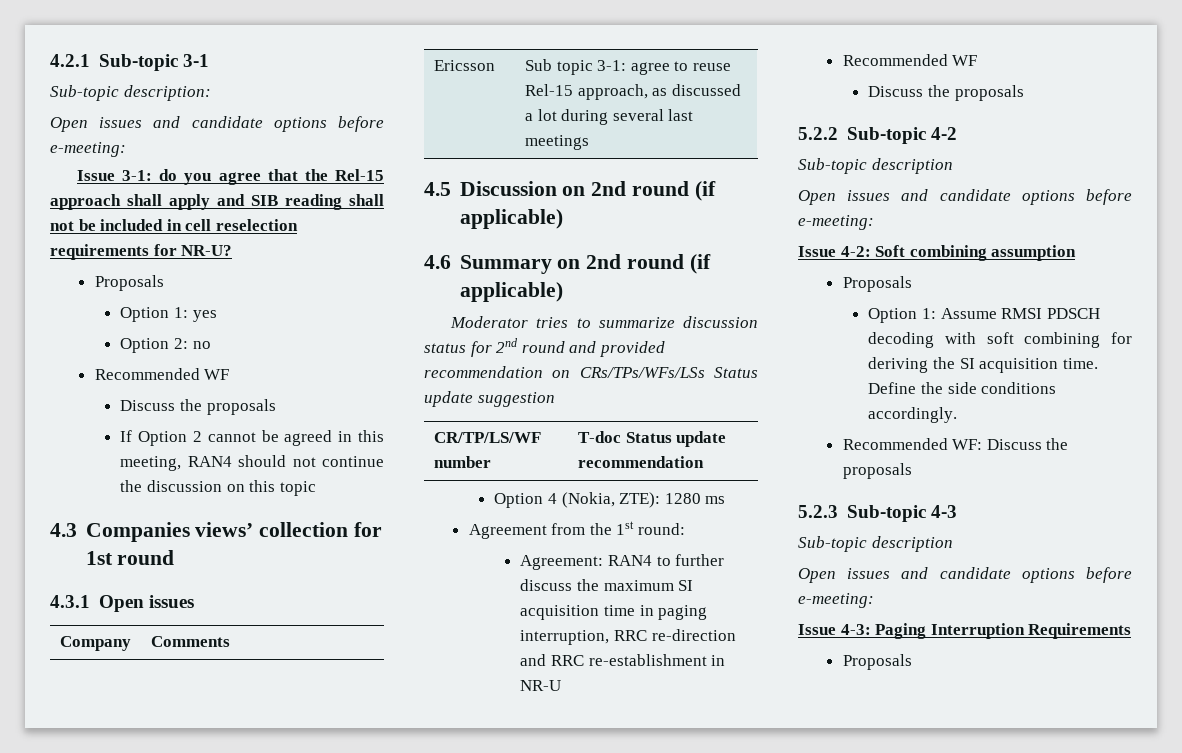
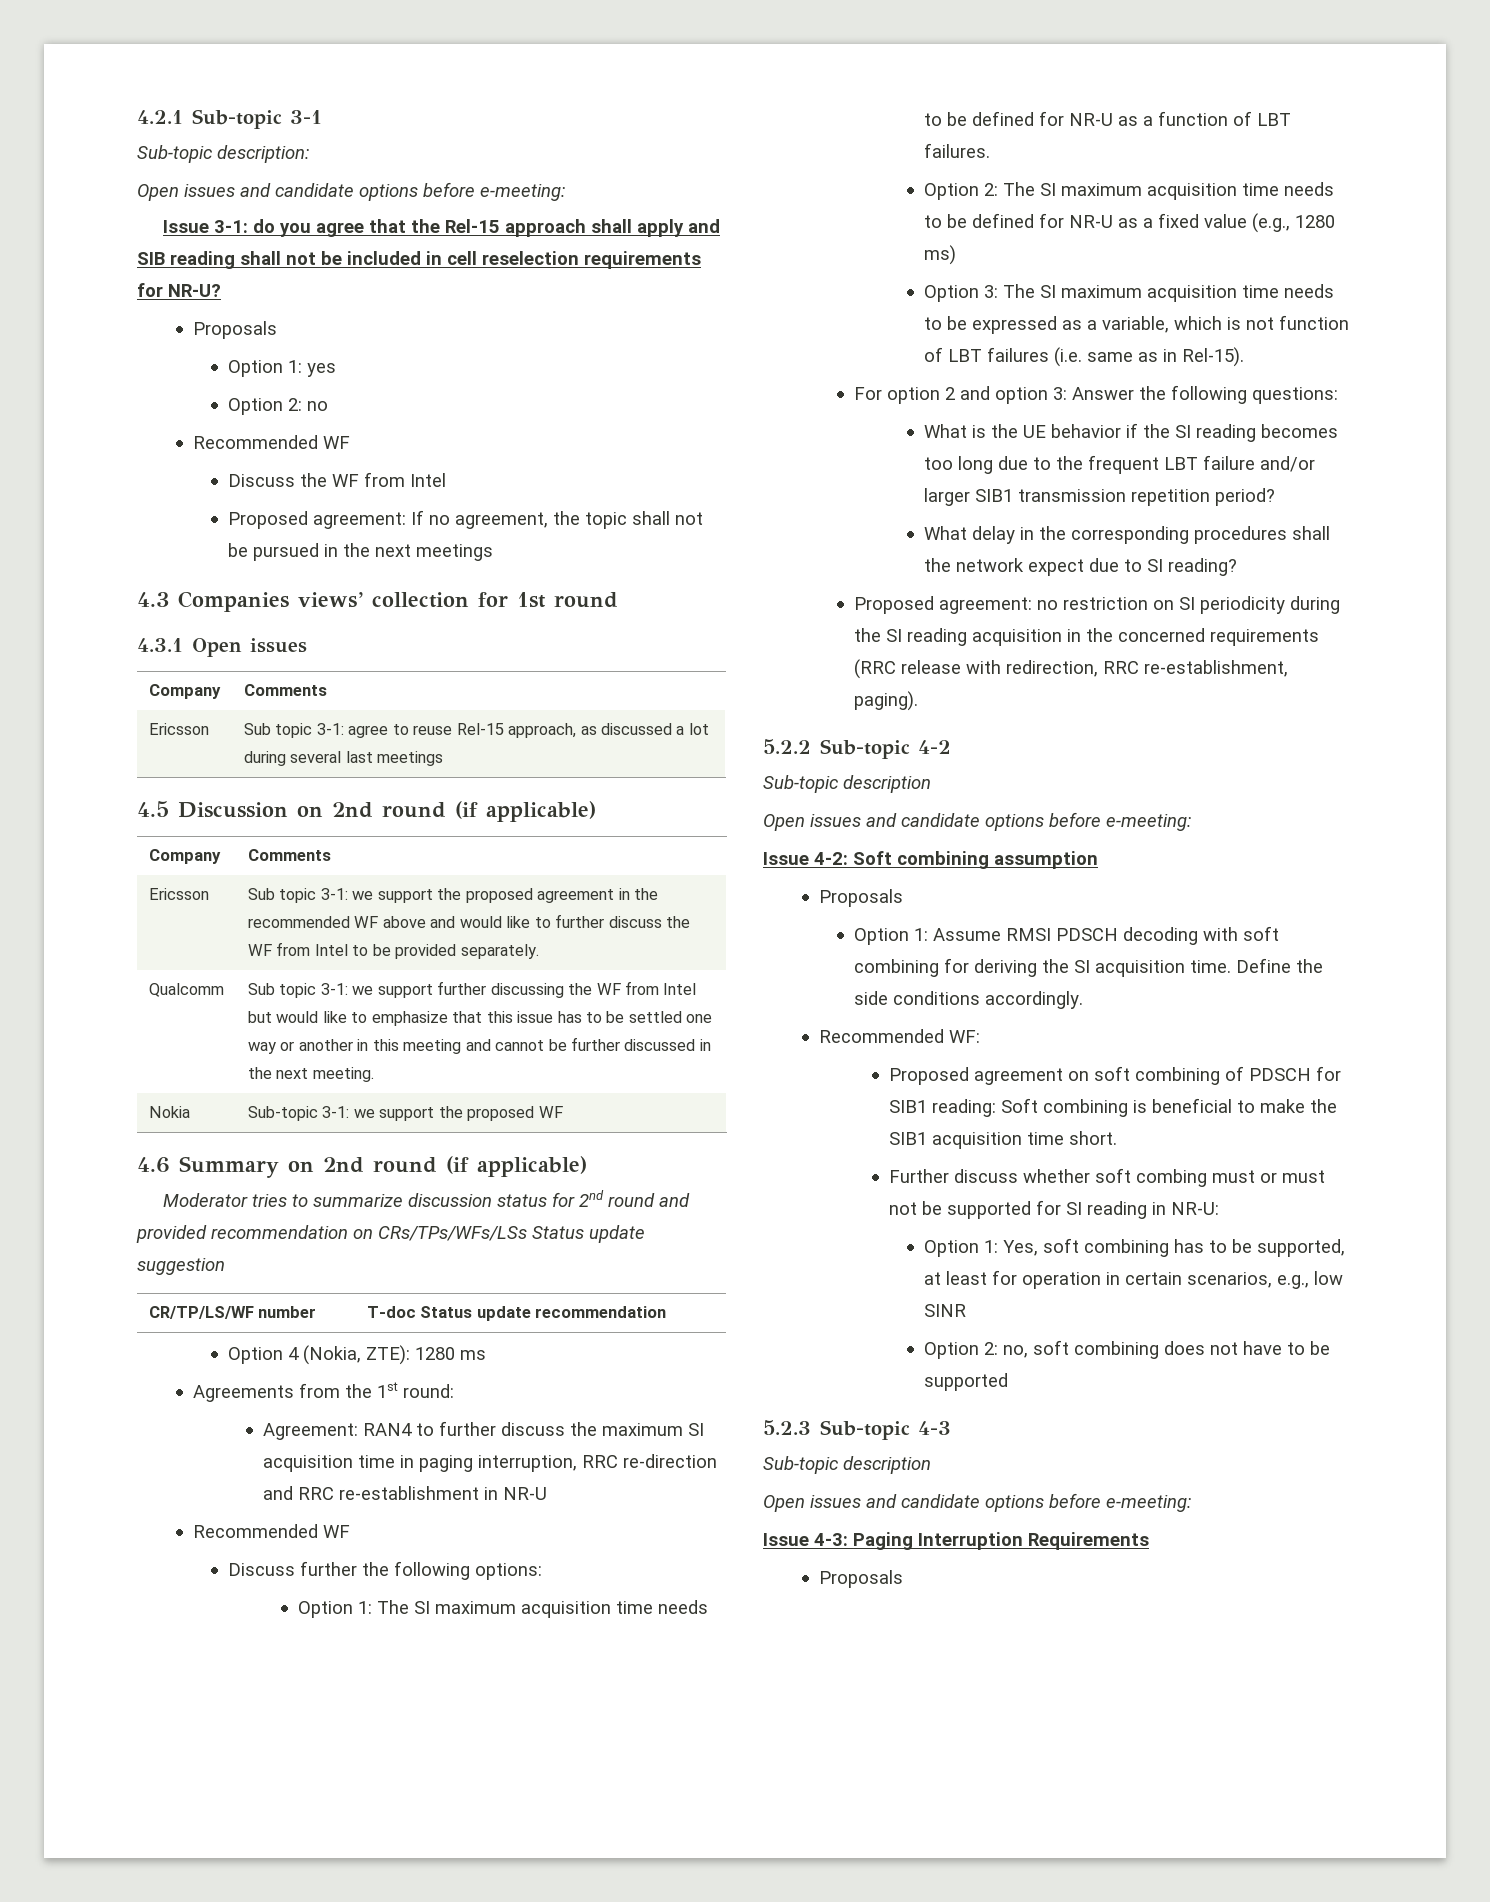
  Option 2: no
  Recommended WF
- Discuss the proposals
- If Option 2 cannot be agreed in this meeting, RAN4 should not continue the discussion on this topic
+ Discuss the WF from Intel
+ Proposed agreement: If no agreement, the topic shall not be pursued in the next meetings
  4.5 Discussion on 2nd round (if applicable)
+ Company | Comments
+ Ericsson | Sub topic 3-1: we support the proposed agreement in the recommended WF above and would like to further discuss the WF from Intel to be provided separately.
+ Qualcomm | Sub topic 3-1: we support further discussing the WF from Intel but would like to emphasize that this issue has to be settled one way or another in this meeting and cannot be further discussed in the next meeting.
+ Nokia | Sub-topic 3-1: we support the proposed WF
- Agreement from the 1st round:
+ Agreements from the 1st round:
  Agreement: RAN4 to further discuss the maximum SI acquisition time in paging interruption, RRC re-direction and RRC re-establishment in NR-U
  Recommended WF
- Discuss the proposals
+ Discuss further the following options:
+ Option 1: The SI maximum acquisition time needs to be defined for NR-U as a function of LBT failures.
+ Option 2: The SI maximum acquisition time needs to be defined for NR-U as a fixed value (e.g., 1280 ms)
+ Option 3: The SI maximum acquisition time needs to be expressed as a variable, which is not function of LBT failures (i.e. same as in Rel-15).
+ For option 2 and option 3: Answer the following questions:
+ What is the UE behavior if the SI reading becomes too long due to the frequent LBT failure and/or larger SIB1 transmission repetition period?
+ What delay in the corresponding procedures shall the network expect due to SI reading?
+ Proposed agreement: no restriction on SI periodicity during the SI reading acquisition in the concerned requirements (RRC release with redirection, RRC re-establishment, paging).
- Recommended WF: Discuss the proposals
+ Recommended WF:
+ Proposed agreement on soft combining of PDSCH for SIB1 reading: Soft combining is beneficial to make the SIB1 acquisition time short.
+ Further discuss whether soft combing must or must not be supported for SI reading in NR-U:
+ Option 1: Yes, soft combining has to be supported, at least for operation in certain scenarios, e.g., low SINR
+ Option 2: no, soft combining does not have to be supported

